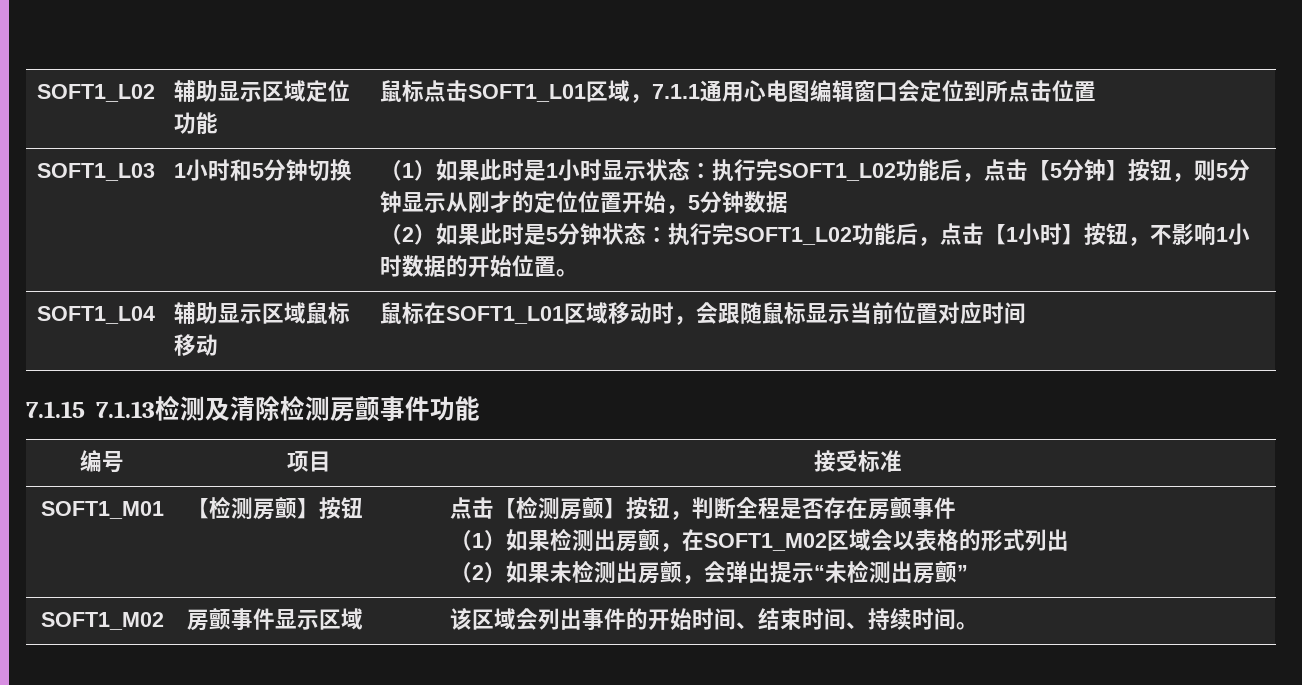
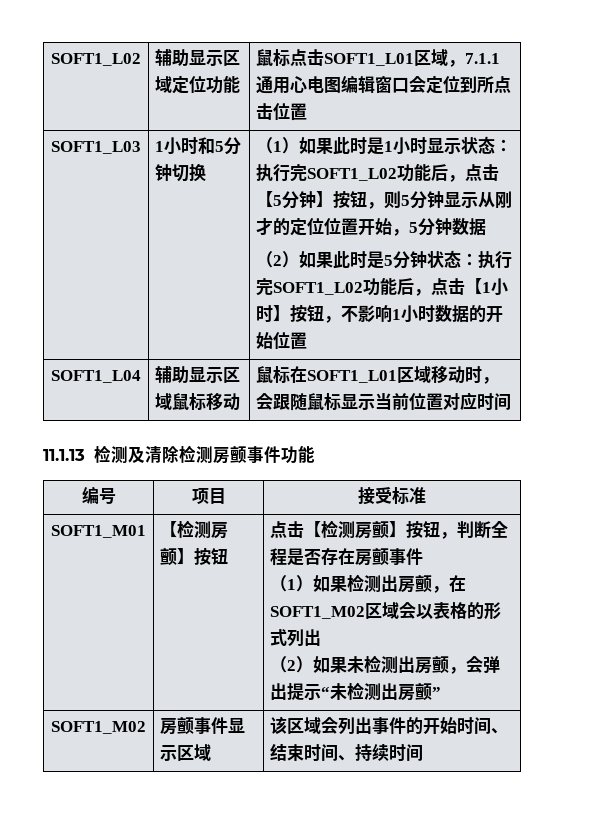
- （2）如果此时是5分钟状态：执行完SOFT1_L02功能后，点击【1小时】按钮，不影响1小时数据的开始位置。
+ （2）如果此时是5分钟状态：执行完SOFT1_L02功能后，点击【1小时】按钮，不影响1小时数据的开始位置
- 7.1.15 7.1.13检测及清除检测房颤事件功能
+ 11.1.13检测及清除检测房颤事件功能
- SOFT1_M02 | 房颤事件显示区域 | 该区域会列出事件的开始时间、结束时间、持续时间。
+ SOFT1_M02 | 房颤事件显示区域 | 该区域会列出事件的开始时间、结束时间、持续时间

